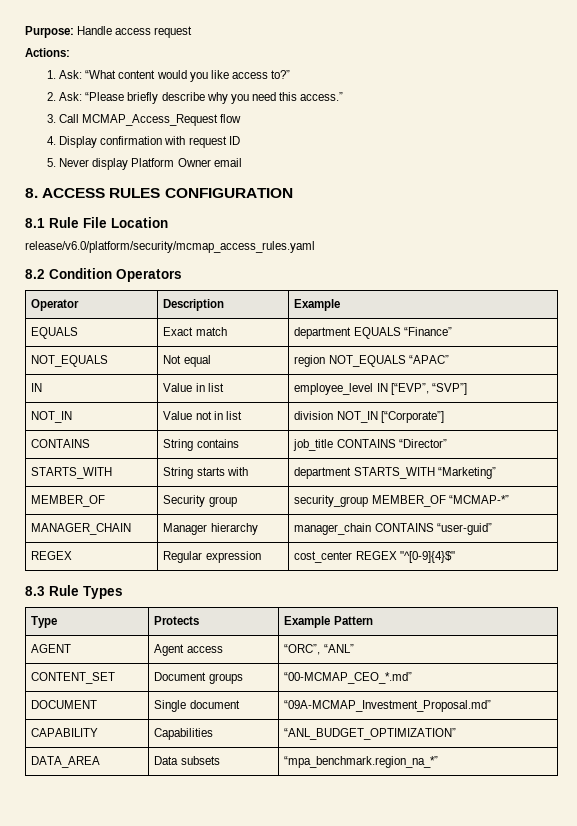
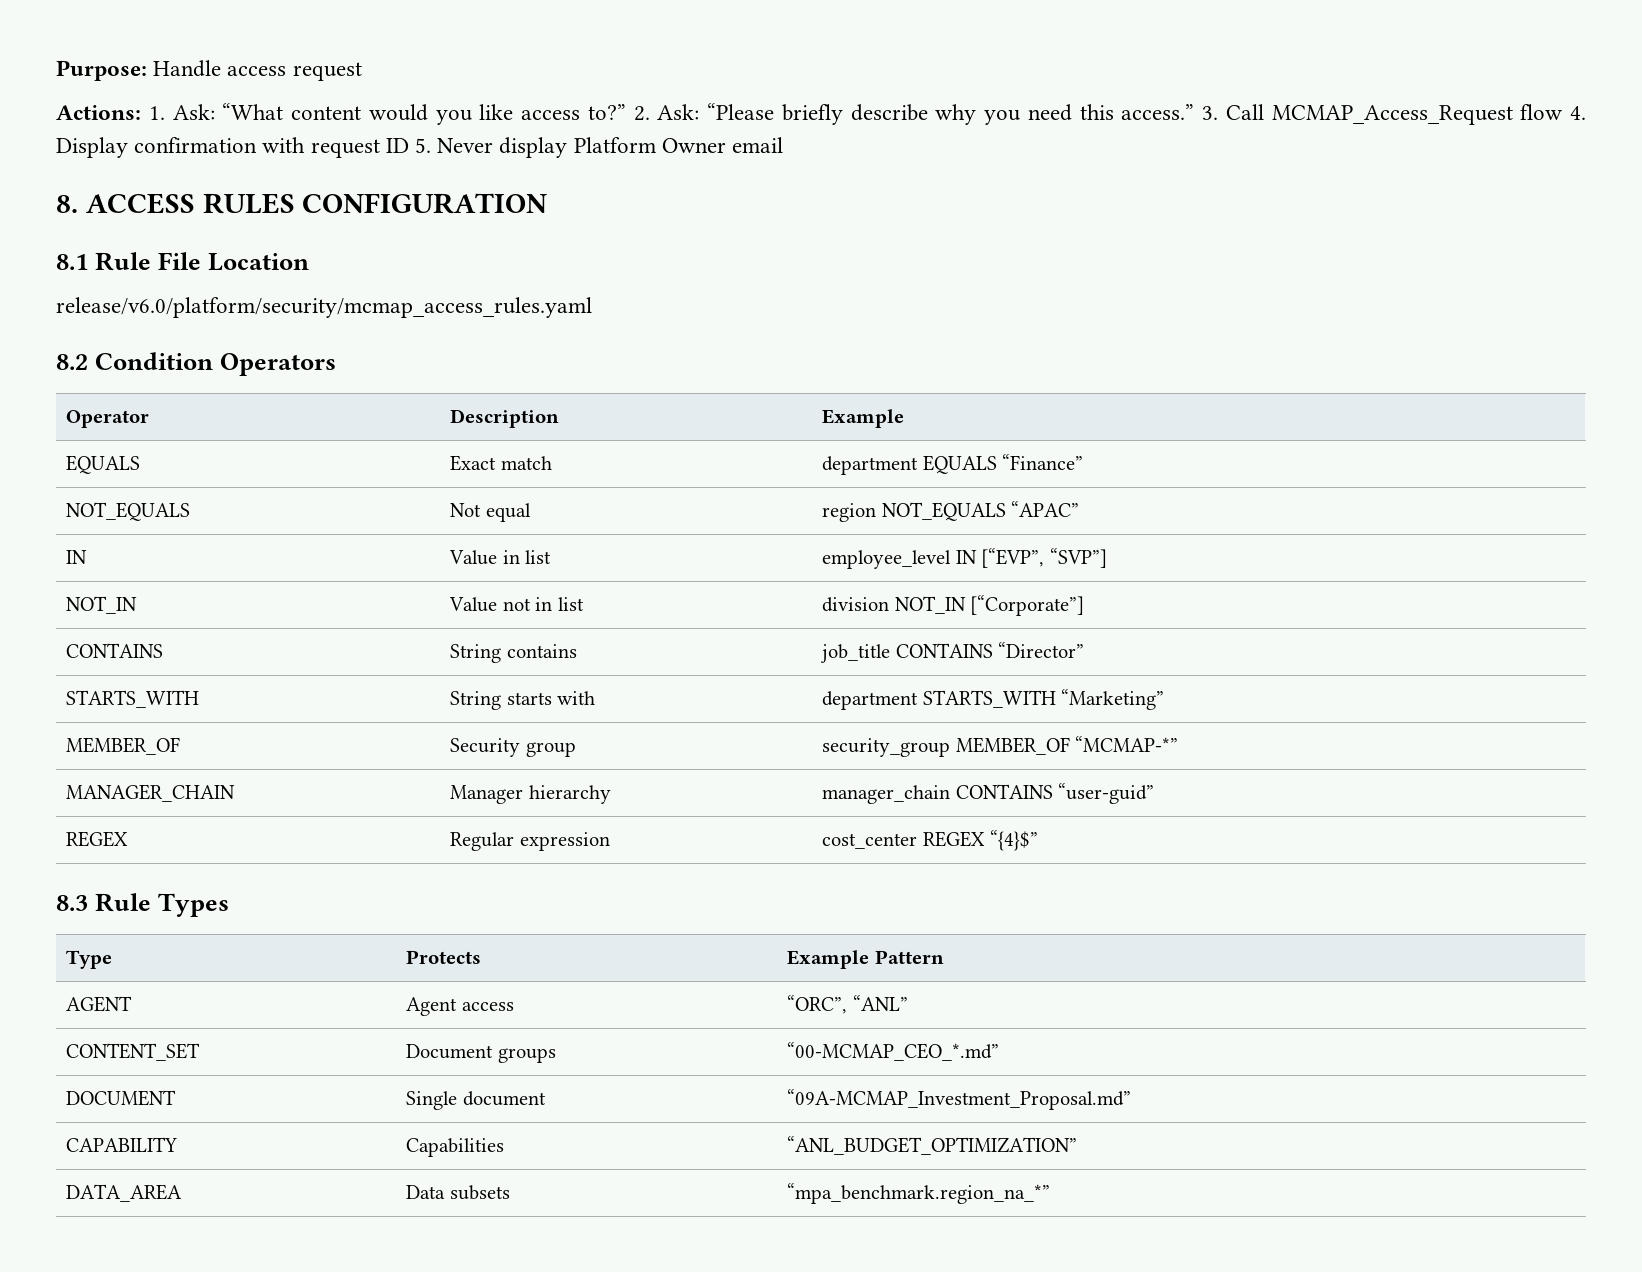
- Actions:
- 1. Ask: “What content would you like access to?”
- 2. Ask: “Please briefly describe why you need this access.”
- 3. Call MCMAP_Access_Request flow
- 4. Display confirmation with request ID
- 5. Never display Platform Owner email
+ Actions: 1. Ask: “What content would you like access to?” 2. Ask: “Please briefly describe why you need this access.” 3. Call MCMAP_Access_Request flow 4. Display confirmation with request ID 5. Never display Platform Owner email
- REGEX | Regular expression | cost_center REGEX "^[0-9]{4}$"
+ REGEX | Regular expression | cost_center REGEX “{4}$”

